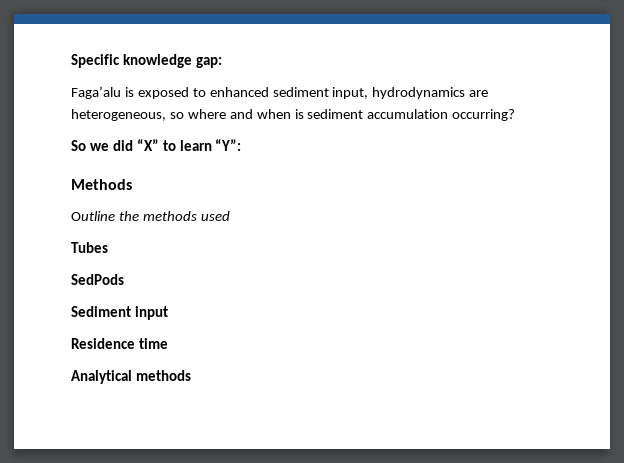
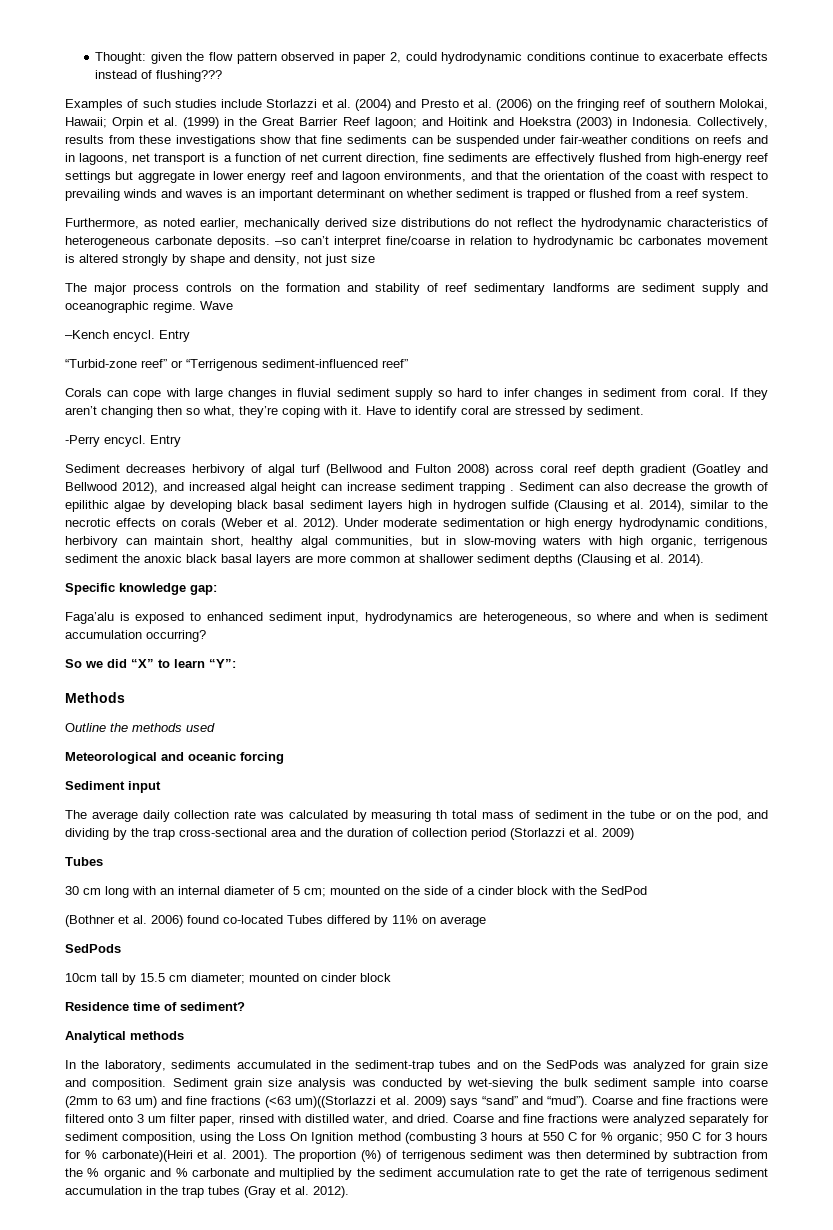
+ Thought: given the flow pattern observed in paper 2, could hydrodynamic conditions continue to exacerbate effects instead of flushing???
+ Examples of such studies include Storlazzi et al. (2004) and Presto et al. (2006) on the fringing reef of southern Molokai, Hawaii; Orpin et al. (1999) in the Great Barrier Reef lagoon; and Hoitink and Hoekstra (2003) in Indonesia. Collectively, results from these investigations show that fine sediments can be suspended under fair-weather conditions on reefs and in lagoons, net transport is a function of net current direction, fine sediments are effectively flushed from high-energy reef settings but aggregate in lower energy reef and lagoon environments, and that the orientation of the coast with respect to prevailing winds and waves is an important determinant on whether sediment is trapped or flushed from a reef system.
+ Furthermore, as noted earlier, mechanically derived size distributions do not reflect the hydrodynamic characteristics of heterogeneous carbonate deposits. –so can’t interpret fine/coarse in relation to hydrodynamic bc carbonates movement is altered strongly by shape and density, not just size
+ The major process controls on the formation and stability of reef sedimentary landforms are sediment supply and oceanographic regime. Wave
+ –Kench encycl. Entry
+ “Turbid-zone reef” or “Terrigenous sediment-influenced reef”
+ Corals can cope with large changes in fluvial sediment supply so hard to infer changes in sediment from coral. If they aren’t changing then so what, they’re coping with it. Have to identify coral are stressed by sediment.
+ -Perry encycl. Entry
+ Sediment decreases herbivory of algal turf (Bellwood and Fulton 2008) across coral reef depth gradient (Goatley and Bellwood 2012), and increased algal height can increase sediment trapping . Sediment can also decrease the growth of epilithic algae by developing black basal sediment layers high in hydrogen sulfide (Clausing et al. 2014), similar to the necrotic effects on corals (Weber et al. 2012). Under moderate sedimentation or high energy hydrodynamic conditions, herbivory can maintain short, healthy algal communities, but in slow-moving waters with high organic, terrigenous sediment the anoxic black basal layers are more common at shallower sediment depths (Clausing et al. 2014).
+ Meteorological and oceanic forcing
+ Sediment input
+ The average daily collection rate was calculated by measuring th total mass of sediment in the tube or on the pod, and dividing by the trap cross-sectional area and the duration of collection period (Storlazzi et al. 2009)
  Tubes
+ 30 cm long with an internal diameter of 5 cm; mounted on the side of a cinder block with the SedPod
+ (Bothner et al. 2006) found co-located Tubes differed by 11% on average
  SedPods
- Sediment input
+ 10cm tall by 15.5 cm diameter; mounted on cinder block
- Residence time
+ Residence time of sediment?
+ In the laboratory, sediments accumulated in the sediment-trap tubes and on the SedPods was analyzed for grain size and composition. Sediment grain size analysis was conducted by wet-sieving the bulk sediment sample into coarse (2mm to 63 um) and fine fractions (<63 um)((Storlazzi et al. 2009) says “sand” and “mud”). Coarse and fine fractions were filtered onto 3 um filter paper, rinsed with distilled water, and dried. Coarse and fine fractions were analyzed separately for sediment composition, using the Loss On Ignition method (combusting 3 hours at 550 C for % organic; 950 C for 3 hours for % carbonate)(Heiri et al. 2001). The proportion (%) of terrigenous sediment was then determined by subtraction from the % organic and % carbonate and multiplied by the sediment accumulation rate to get the rate of terrigenous sediment accumulation in the trap tubes (Gray et al. 2012).

